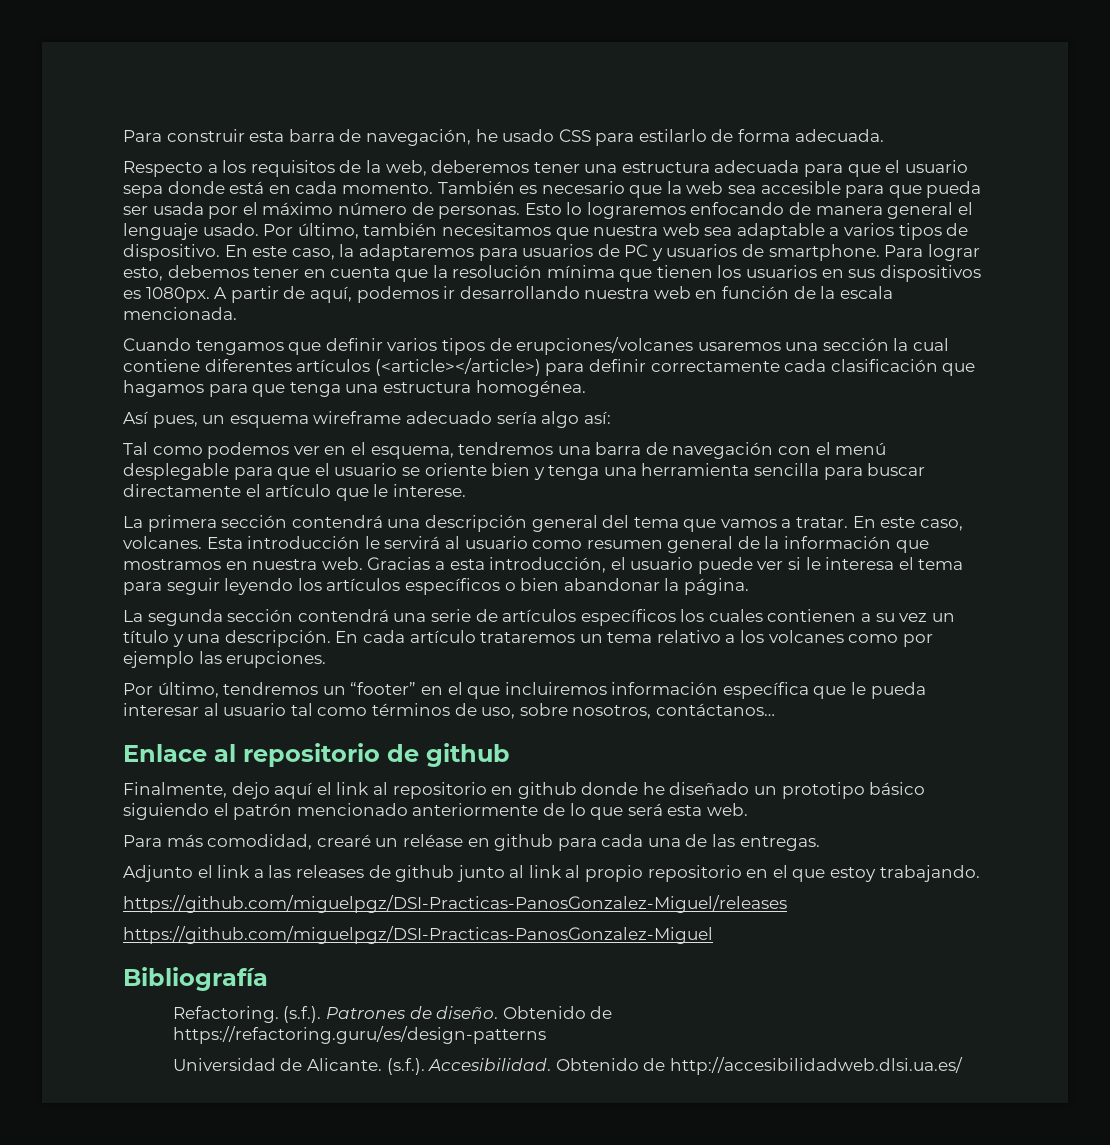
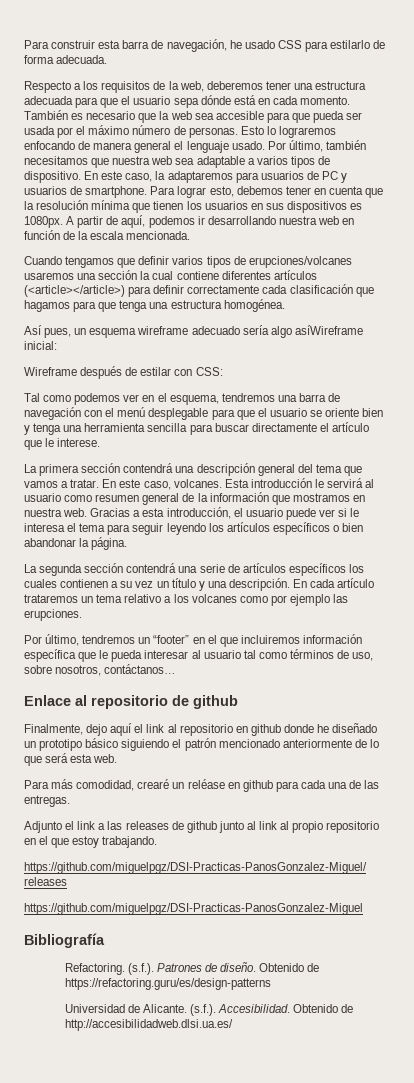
- Respecto a los requisitos de la web, deberemos tener una estructura adecuada para que el usuario sepa donde está en cada momento.
+ Respecto a los requisitos de la web, deberemos tener una estructura adecuada para que el usuario sepa dónde está en cada momento.
- Así pues, un esquema wireframe adecuado sería algo así:
+ Así pues, un esquema wireframe adecuado sería algo asíWireframe inicial:
+ Wireframe después de estilar con CSS:

